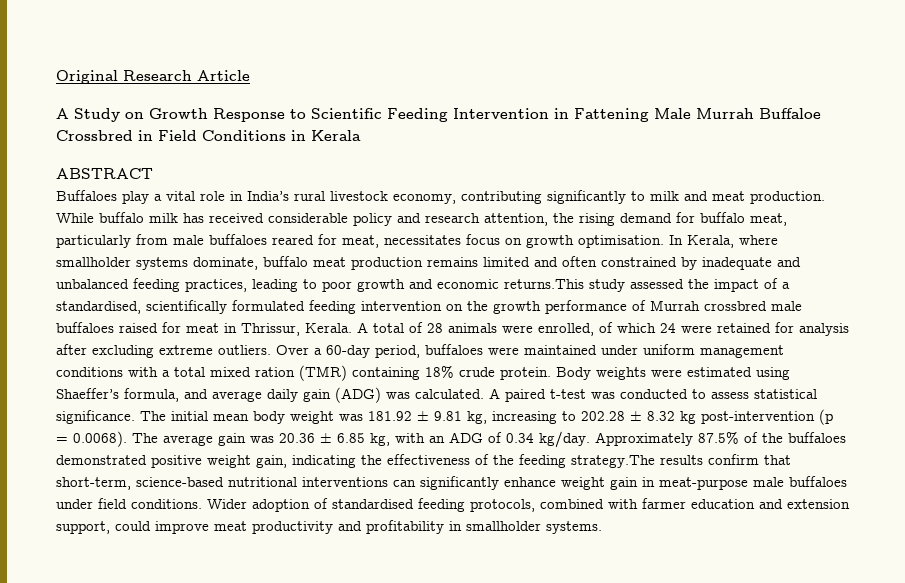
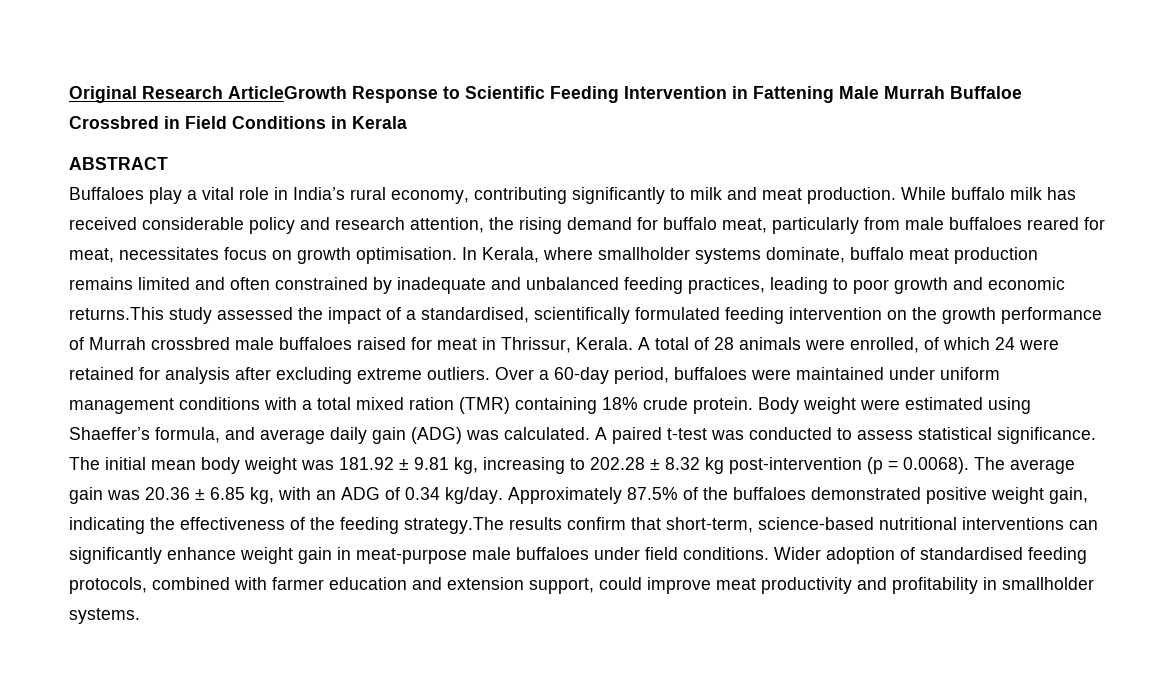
- Original Research Article
- A Study on Growth Response to Scientific Feeding Intervention in Fattening Male Murrah Buffaloe Crossbred in Field Conditions in Kerala
+ Original Research ArticleGrowth Response to Scientific Feeding Intervention in Fattening Male Murrah Buffaloe Crossbred in Field Conditions in Kerala
- Buffaloes play a vital role in India’s rural livestock economy, contributing significantly to milk and meat production.
+ Buffaloes play a vital role in India’s rural economy, contributing significantly to milk and meat production.
- Body weights were estimated using Shaeffer’s formula, and average daily gain (ADG) was calculated.
+ Body weight were estimated using Shaeffer’s formula, and average daily gain (ADG) was calculated.

